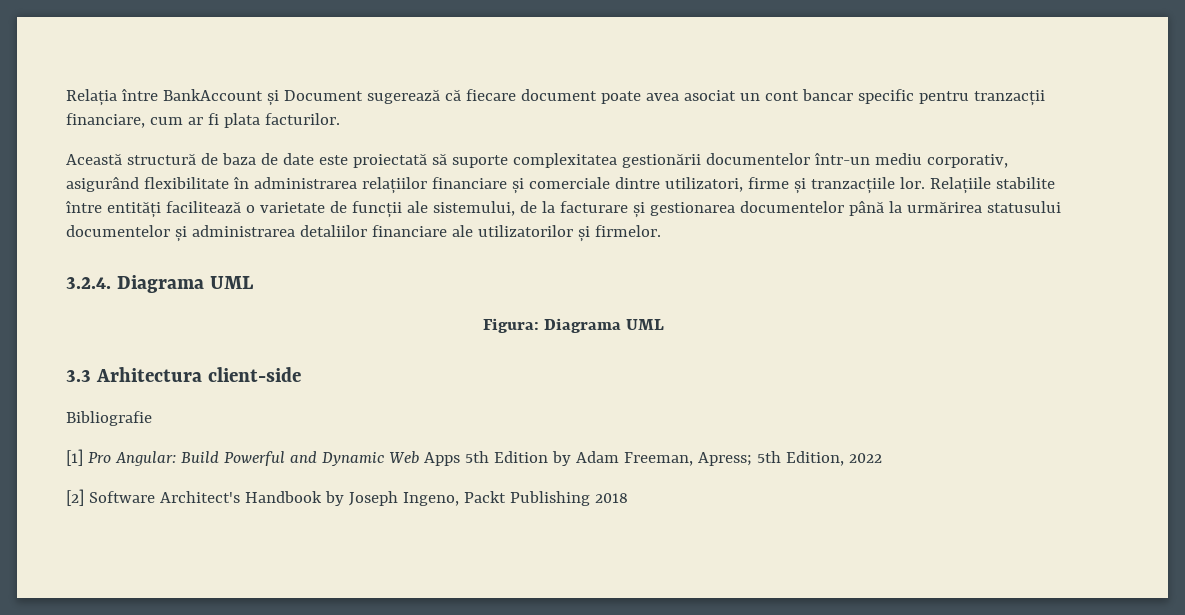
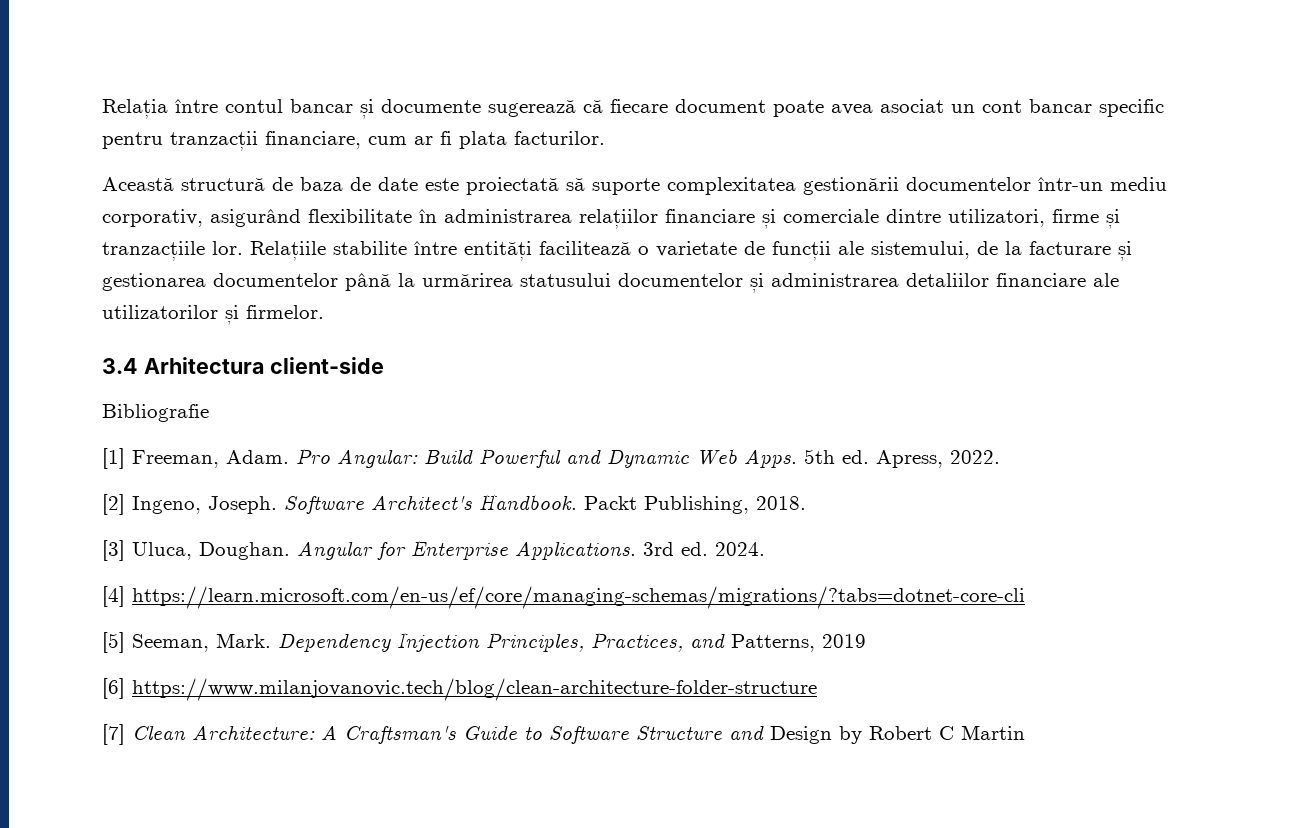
- Relația între BankAccount și Document sugerează că fiecare document poate avea asociat un cont bancar specific pentru tranzacții financiare, cum ar fi plata facturilor.
+ Relația între contul bancar și documente sugerează că fiecare document poate avea asociat un cont bancar specific pentru tranzacții financiare, cum ar fi plata facturilor.
- 3.2.4. Diagrama UML
- Figura: Diagrama UML
- 3.3 Arhitectura client-side
+ 3.4 Arhitectura client-side
- [1] Pro Angular: Build Powerful and Dynamic Web Apps 5th Edition by Adam Freeman, Apress; 5th Edition, 2022
- [2] Software Architect's Handbook by Joseph Ingeno, Packt Publishing 2018
+ [1] Freeman, Adam. Pro Angular: Build Powerful and Dynamic Web Apps. 5th ed. Apress, 2022.
+ [2] Ingeno, Joseph. Software Architect's Handbook. Packt Publishing, 2018.
+ [3] Uluca, Doughan. Angular for Enterprise Applications. 3rd ed. 2024.
+ [4] https://learn.microsoft.com/en-us/ef/core/managing-schemas/migrations/?tabs=dotnet-core-cli
+ [5] Seeman, Mark. Dependency Injection Principles, Practices, and Patterns, 2019
+ [6] https://www.milanjovanovic.tech/blog/clean-architecture-folder-structure
+ [7] Clean Architecture: A Craftsman's Guide to Software Structure and Design by Robert C Martin

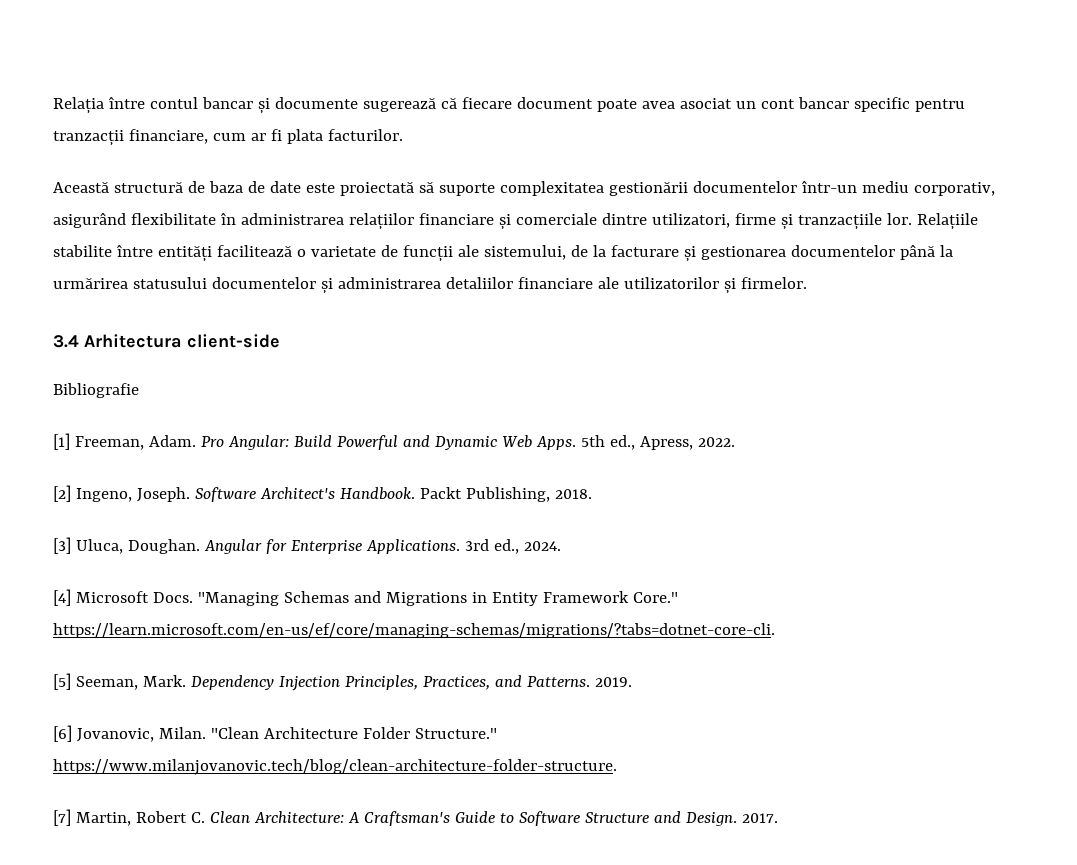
- 5th ed. Apress, 2022.
+ 5th ed., Apress, 2022.
- 3rd ed. 2024.
+ 3rd ed., 2024.
- [4] https://learn.microsoft.com/en-us/ef/core/managing-schemas/migrations/?tabs=dotnet-core-cli
+ [4] Microsoft Docs. "Managing Schemas and Migrations in Entity Framework Core." https://learn.microsoft.com/en-us/ef/core/managing-schemas/migrations/?tabs=dotnet-core-cli.
- Dependency Injection Principles, Practices, and Patterns, 2019
+ Dependency Injection Principles, Practices, and Patterns. 2019.
- [6] https://www.milanjovanovic.tech/blog/clean-architecture-folder-structure
- [7] Clean Architecture: A Craftsman's Guide to Software Structure and Design by Robert C Martin
+ [6] Jovanovic, Milan. "Clean Architecture Folder Structure." https://www.milanjovanovic.tech/blog/clean-architecture-folder-structure.
+ [7] Martin, Robert C. Clean Architecture: A Craftsman's Guide to Software Structure and Design. 2017.

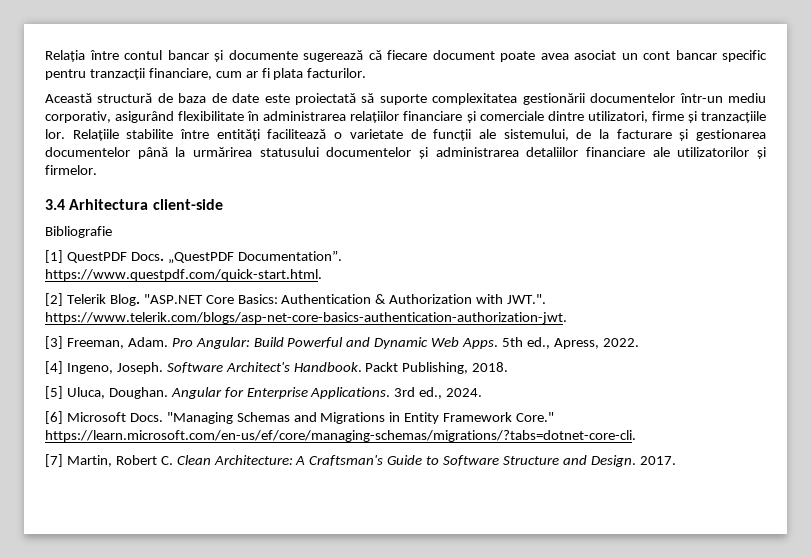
- [1] Freeman, Adam.
+ [1] QuestPDF Docs. „QuestPDF Documentation”.
+ https://www.questpdf.com/quick-start.html.
+ [2] Telerik Blog. "ASP.NET Core Basics: Authentication & Authorization with JWT.". https://www.telerik.com/blogs/asp-net-core-basics-authentication-authorization-jwt.
+ [3] Freeman, Adam.
- [2] Ingeno, Joseph.
+ [4] Ingeno, Joseph.
- [3] Uluca, Doughan.
+ [5] Uluca, Doughan.
- [4] Microsoft Docs.
+ [6] Microsoft Docs.
- [5] Seeman, Mark. Dependency Injection Principles, Practices, and Patterns. 2019.
- [6] Jovanovic, Milan. "Clean Architecture Folder Structure." https://www.milanjovanovic.tech/blog/clean-architecture-folder-structure.

